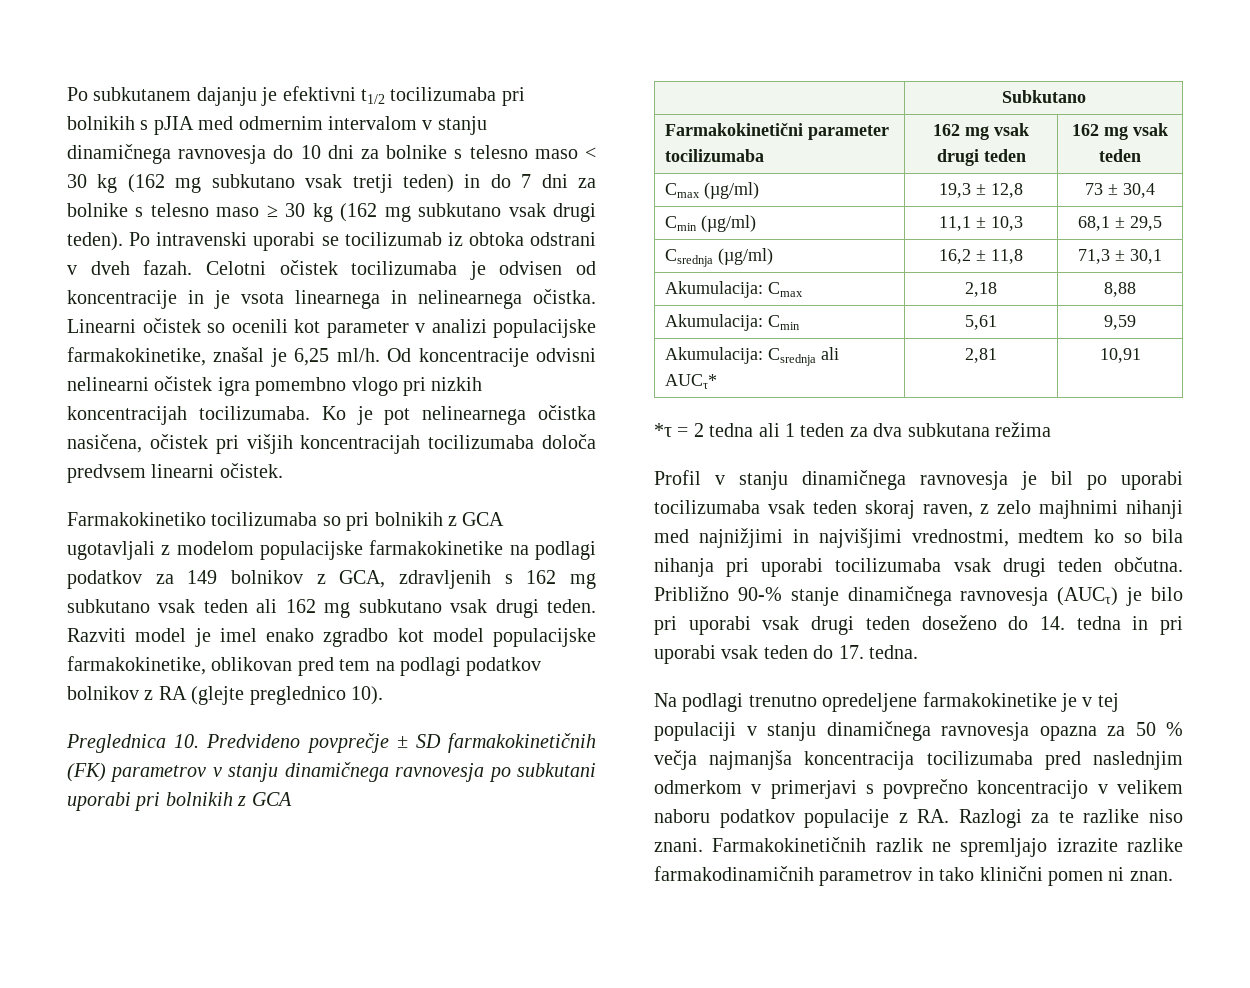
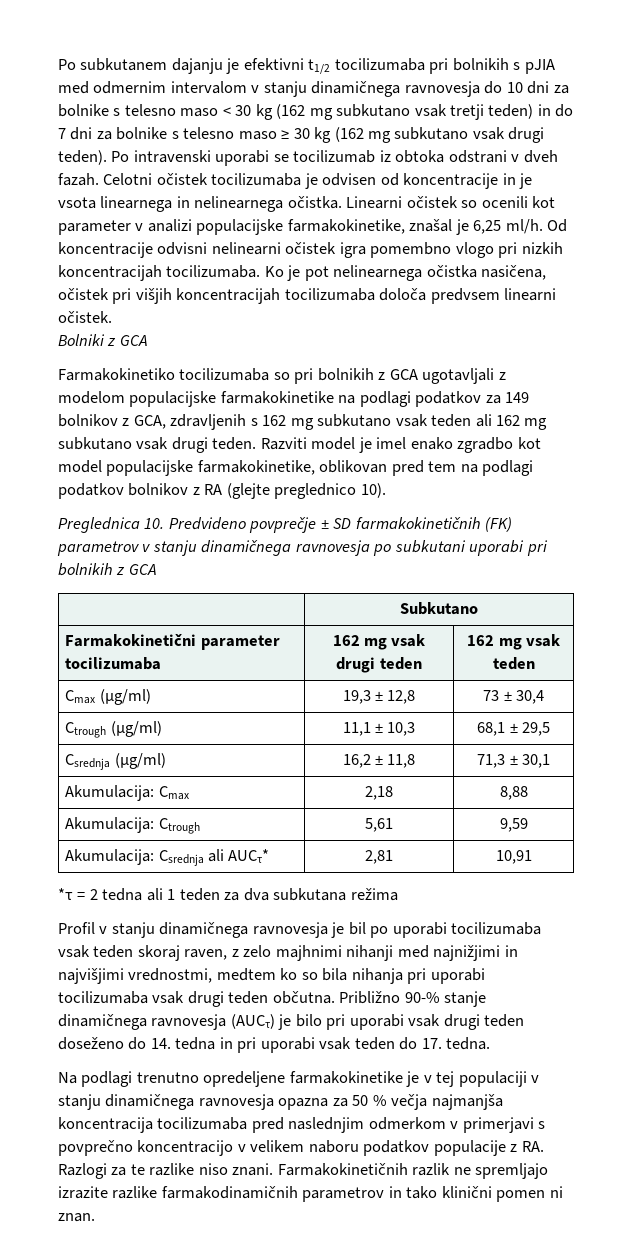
+ Bolniki z GCA
- Cmin (µg/ml) | 11,1 ± 10,3 | 68,1 ± 29,5
+ Ctrough (µg/ml) | 11,1 ± 10,3 | 68,1 ± 29,5
- Akumulacija: Cmin | 5,61 | 9,59
+ Akumulacija: Ctrough | 5,61 | 9,59

